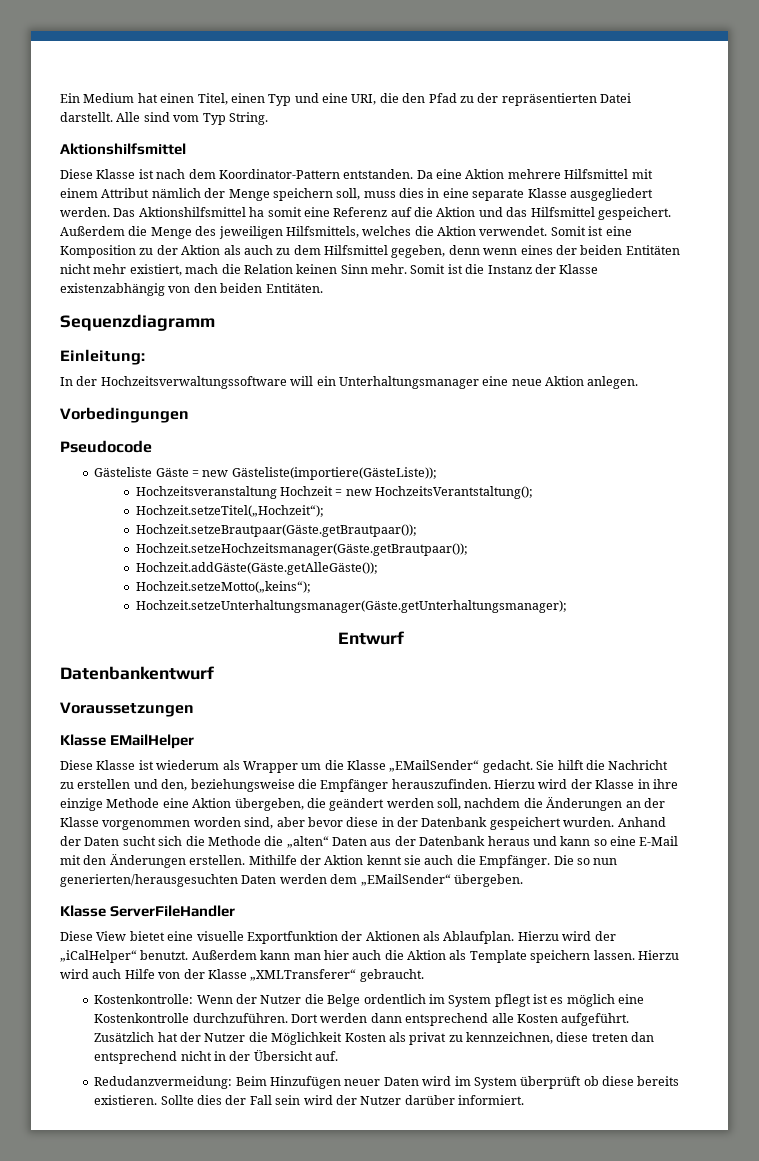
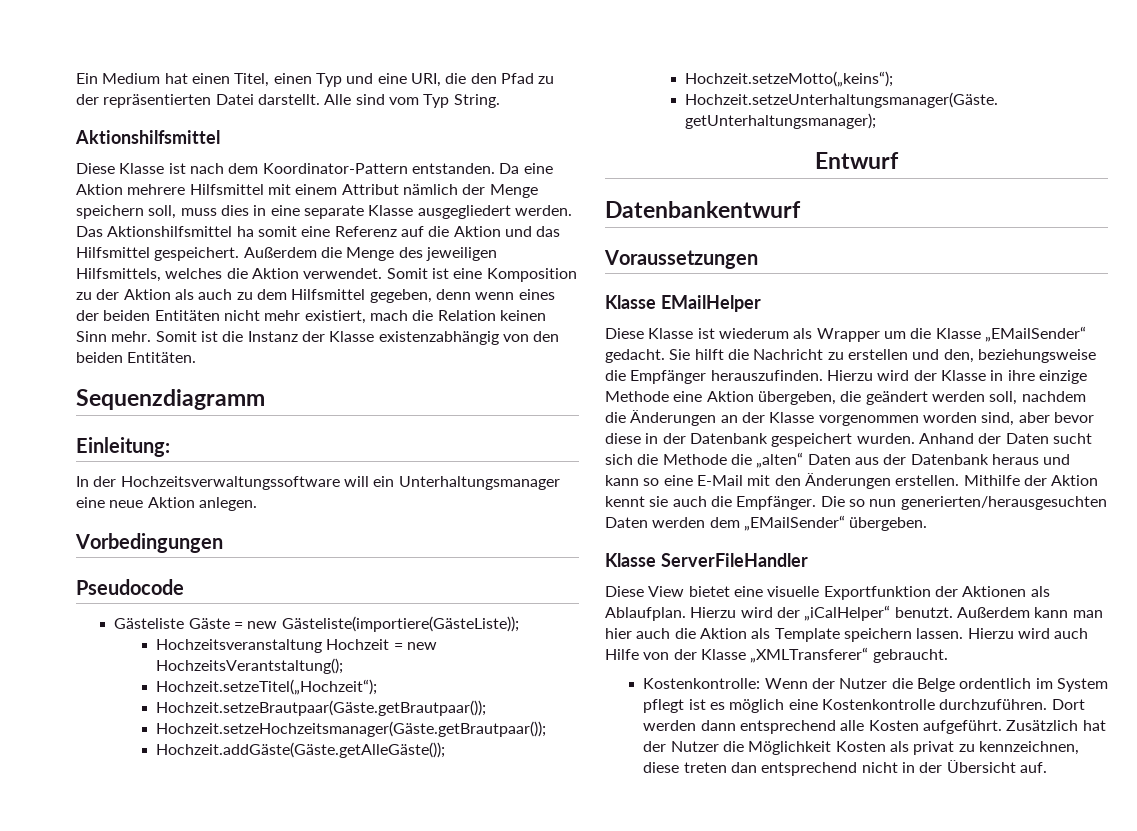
- Redudanzvermeidung: Beim Hinzufügen neuer Daten wird im System überprüft ob diese bereits existieren. Sollte dies der Fall sein wird der Nutzer darüber informiert.

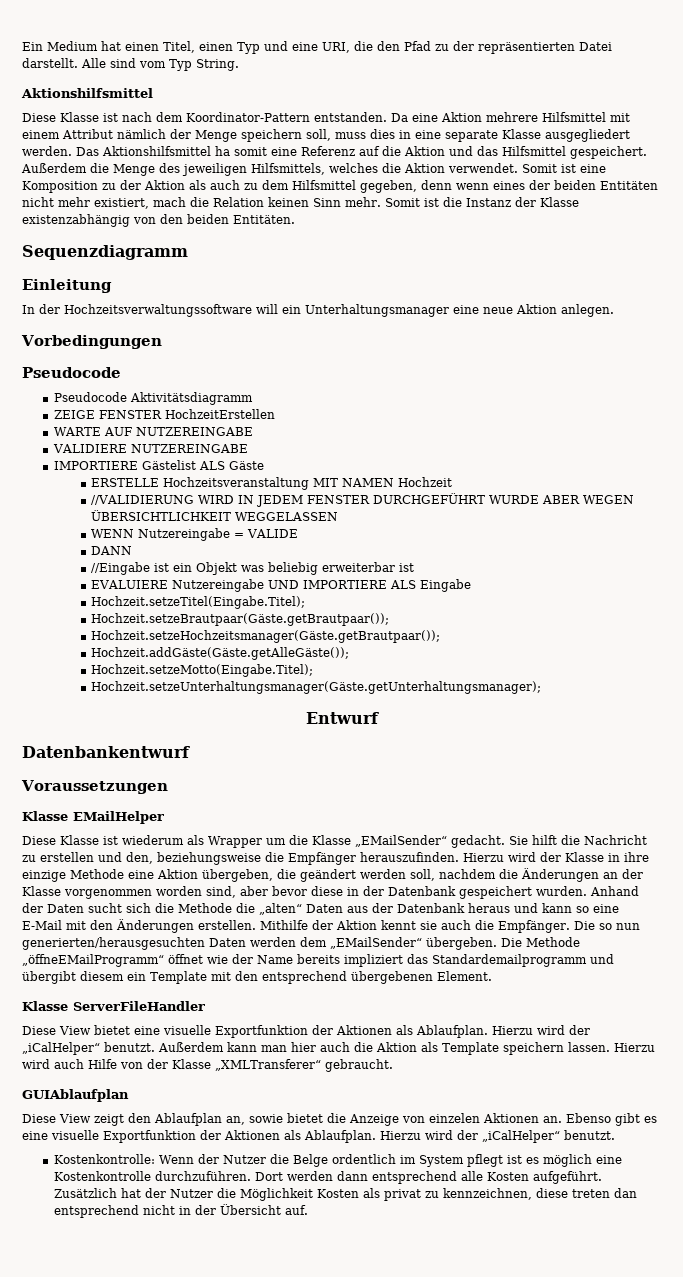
- Einleitung:
+ Einleitung
- Gästeliste Gäste = new Gästeliste(importiere(GästeListe));
- Hochzeitsveranstaltung Hochzeit = new HochzeitsVerantstaltung();
- Hochzeit.setzeTitel(„Hochzeit“);
+ Pseudocode Aktivitätsdiagramm
+ ZEIGE FENSTER HochzeitErstellen
+ WARTE AUF NUTZEREINGABE
+ VALIDIERE NUTZEREINGABE
+ IMPORTIERE Gästelist ALS Gäste
+ ERSTELLE Hochzeitsveranstaltung MIT NAMEN Hochzeit
+ //VALIDIERUNG WIRD IN JEDEM FENSTER DURCHGEFÜHRT WURDE ABER WEGEN ÜBERSICHTLICHKEIT WEGGELASSEN
+ WENN Nutzereingabe = VALIDE
+ DANN
+ //Eingabe ist ein Objekt was beliebig erweiterbar ist
+ EVALUIERE Nutzereingabe UND IMPORTIERE ALS Eingabe
+ Hochzeit.setzeTitel(Eingabe.Titel);
- Hochzeit.setzeMotto(„keins“);
+ Hochzeit.setzeMotto(Eingabe.Titel);
+ Die Methode „öffneEMailProgramm“ öffnet wie der Name bereits impliziert das Standardemailprogramm und übergibt diesem ein Template mit den entsprechend übergebenen Element.
+ GUIAblaufplan
+ Diese View zeigt den Ablaufplan an, sowie bietet die Anzeige von einzelen Aktionen an. Ebenso gibt es eine visuelle Exportfunktion der Aktionen als Ablaufplan. Hierzu wird der „iCalHelper“ benutzt.

